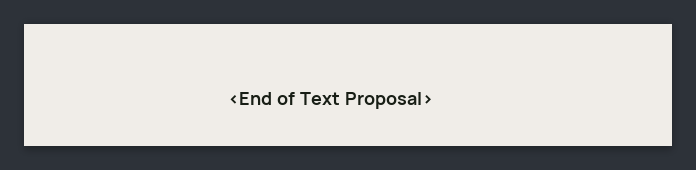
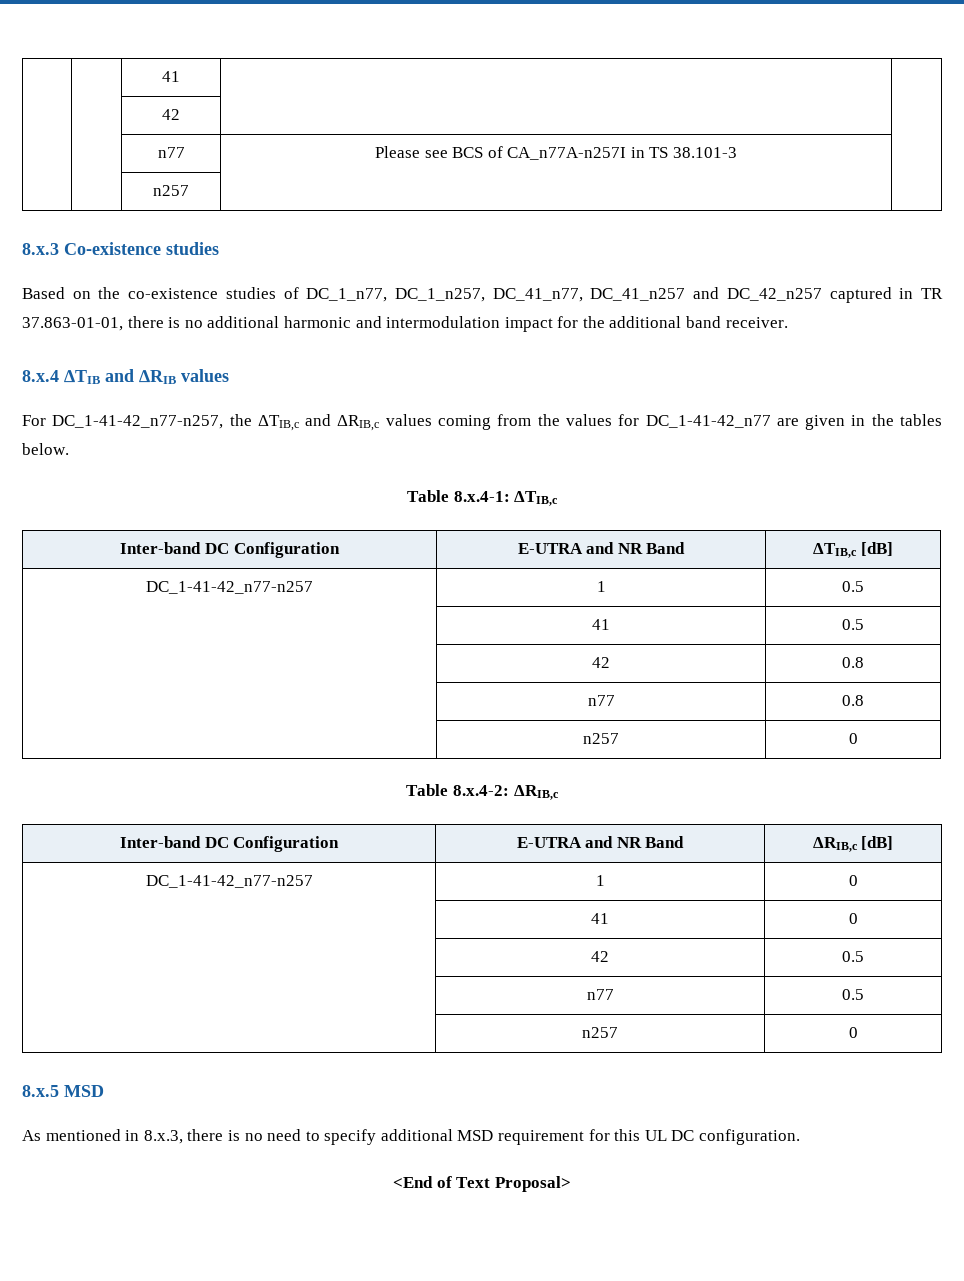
+ | | 41 | |
+ | | 42 | |
+ | | n77 | Please see BCS of CA_n77A-n257I in TS 38.101-3 |
+ | | n257 | |
+ 8.x.3 Co-existence studies
+ Based on the co-existence studies of DC_1_n77, DC_1_n257, DC_41_n77, DC_41_n257 and DC_42_n257 captured in TR 37.863-01-01, there is no additional harmonic and intermodulation impact for the additional band receiver.
+ 8.x.4 ∆TIB and ∆RIB values
+ For DC_1-41-42_n77-n257, the ΔTIB,c and ΔRIB,c values coming from the values for DC_1-41-42_n77 are given in the tables below.
+ Table 8.x.4-1: ΔTIB,c
+ Inter-band DC Configuration | E-UTRA and NR Band | ΔTIB,c [dB]
+ DC_1-41-42_n77-n257 | 1 | 0.5
+ | 41 | 0.5
+ | 42 | 0.8
+ | n77 | 0.8
+ | n257 | 0
+ Table 8.x.4-2: ΔRIB,c
+ Inter-band DC Configuration | E-UTRA and NR Band | ΔRIB,c [dB]
+ DC_1-41-42_n77-n257 | 1 | 0
+ | 41 | 0
+ | 42 | 0.5
+ | n77 | 0.5
+ | n257 | 0
+ 8.x.5 MSD
+ As mentioned in 8.x.3, there is no need to specify additional MSD requirement for this UL DC configuration.

